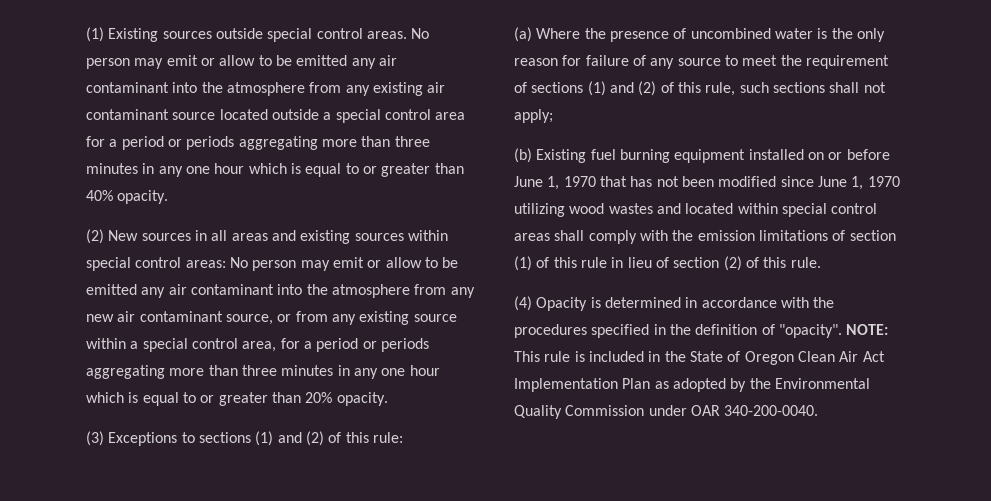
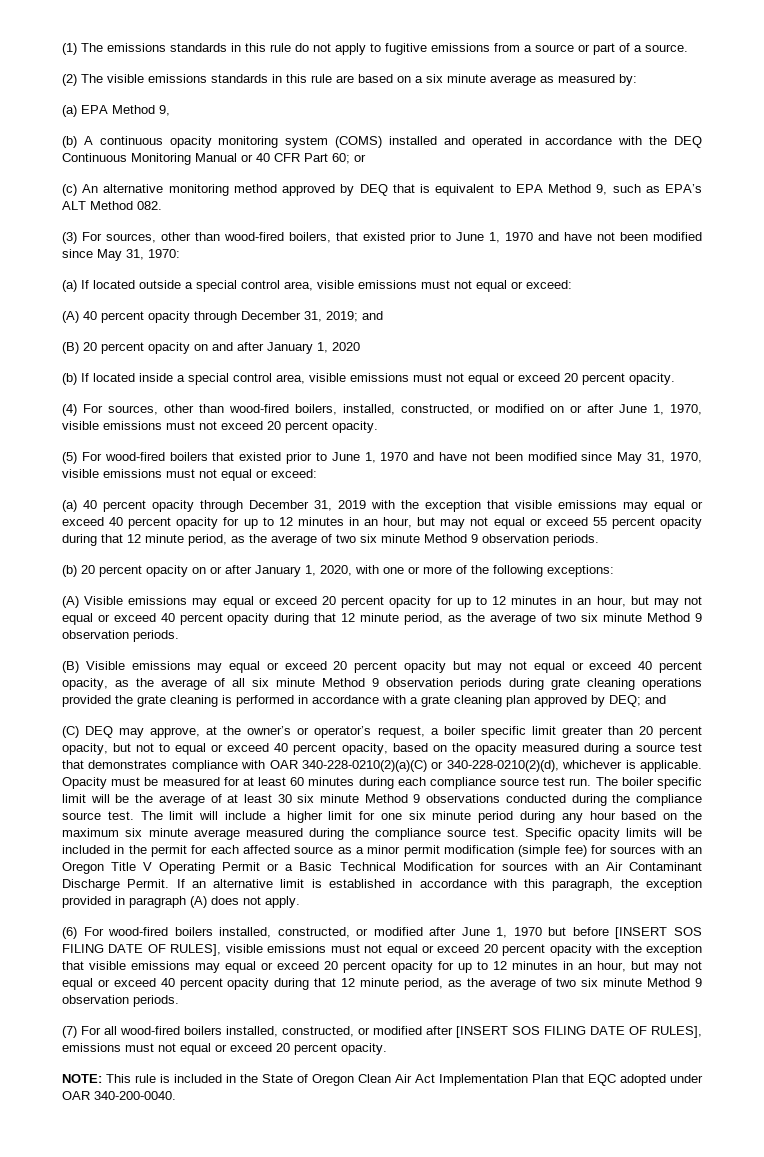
- (1) Existing sources outside special control areas. No person may emit or allow to be emitted any air contaminant into the atmosphere from any existing air contaminant source located outside a special control area for a period or periods aggregating more than three minutes in any one hour which is equal to or greater than 40% opacity.
- (2) New sources in all areas and existing sources within special control areas: No person may emit or allow to be emitted any air contaminant into the atmosphere from any new air contaminant source, or from any existing source within a special control area, for a period or periods aggregating more than three minutes in any one hour which is equal to or greater than 20% opacity.
- (3) Exceptions to sections (1) and (2) of this rule:
- (a) Where the presence of uncombined water is the only reason for failure of any source to meet the requirement of sections (1) and (2) of this rule, such sections shall not apply;
- (b) Existing fuel burning equipment installed on or before June 1, 1970 that has not been modified since June 1, 1970 utilizing wood wastes and located within special control areas shall comply with the emission limitations of section (1) of this rule in lieu of section (2) of this rule.
- (4) Opacity is determined in accordance with the procedures specified in the definition of "opacity". NOTE: This rule is included in the State of Oregon Clean Air Act Implementation Plan as adopted by the Environmental Quality Commission under OAR 340-200-0040.
+ (1) The emissions standards in this rule do not apply to fugitive emissions from a source or part of a source.
+ (2) The visible emissions standards in this rule are based on a six minute average as measured by:
+ (a) EPA Method 9,
+ (b) A continuous opacity monitoring system (COMS) installed and operated in accordance with the DEQ Continuous Monitoring Manual or 40 CFR Part 60; or
+ (c) An alternative monitoring method approved by DEQ that is equivalent to EPA Method 9, such as EPA’s ALT Method 082.
+ (3) For sources, other than wood-fired boilers, that existed prior to June 1, 1970 and have not been modified since May 31, 1970:
+ (a) If located outside a special control area, visible emissions must not equal or exceed:
+ (A) 40 percent opacity through December 31, 2019; and
+ (B) 20 percent opacity on and after January 1, 2020
+ (b) If located inside a special control area, visible emissions must not equal or exceed 20 percent opacity.
+ (4) For sources, other than wood-fired boilers, installed, constructed, or modified on or after June 1, 1970, visible emissions must not exceed 20 percent opacity.
+ (5) For wood-fired boilers that existed prior to June 1, 1970 and have not been modified since May 31, 1970, visible emissions must not equal or exceed:
+ (a) 40 percent opacity through December 31, 2019 with the exception that visible emissions may equal or exceed 40 percent opacity for up to 12 minutes in an hour, but may not equal or exceed 55 percent opacity during that 12 minute period, as the average of two six minute Method 9 observation periods.
+ (b) 20 percent opacity on or after January 1, 2020, with one or more of the following exceptions:
+ (A) Visible emissions may equal or exceed 20 percent opacity for up to 12 minutes in an hour, but may not equal or exceed 40 percent opacity during that 12 minute period, as the average of two six minute Method 9 observation periods.
+ (B) Visible emissions may equal or exceed 20 percent opacity but may not equal or exceed 40 percent opacity, as the average of all six minute Method 9 observation periods during grate cleaning operations provided the grate cleaning is performed in accordance with a grate cleaning plan approved by DEQ; and
+ (C) DEQ may approve, at the owner’s or operator’s request, a boiler specific limit greater than 20 percent opacity, but not to equal or exceed 40 percent opacity, based on the opacity measured during a source test that demonstrates compliance with OAR 340-228-0210(2)(a)(C) or 340-228-0210(2)(d), whichever is applicable. Opacity must be measured for at least 60 minutes during each compliance source test run. The boiler specific limit will be the average of at least 30 six minute Method 9 observations conducted during the compliance source test. The limit will include a higher limit for one six minute period during any hour based on the maximum six minute average measured during the compliance source test. Specific opacity limits will be included in the permit for each affected source as a minor permit modification (simple fee) for sources with an Oregon Title V Operating Permit or a Basic Technical Modification for sources with an Air Contaminant Discharge Permit. If an alternative limit is established in accordance with this paragraph, the exception provided in paragraph (A) does not apply.
+ (6) For wood-fired boilers installed, constructed, or modified after June 1, 1970 but before [INSERT SOS FILING DATE OF RULES], visible emissions must not equal or exceed 20 percent opacity with the exception that visible emissions may equal or exceed 20 percent opacity for up to 12 minutes in an hour, but may not equal or exceed 40 percent opacity during that 12 minute period, as the average of two six minute Method 9 observation periods.
+ (7) For all wood-fired boilers installed, constructed, or modified after [INSERT SOS FILING DATE OF RULES], emissions must not equal or exceed 20 percent opacity.
+ NOTE: This rule is included in the State of Oregon Clean Air Act Implementation Plan that EQC adopted under OAR 340-200-0040.

